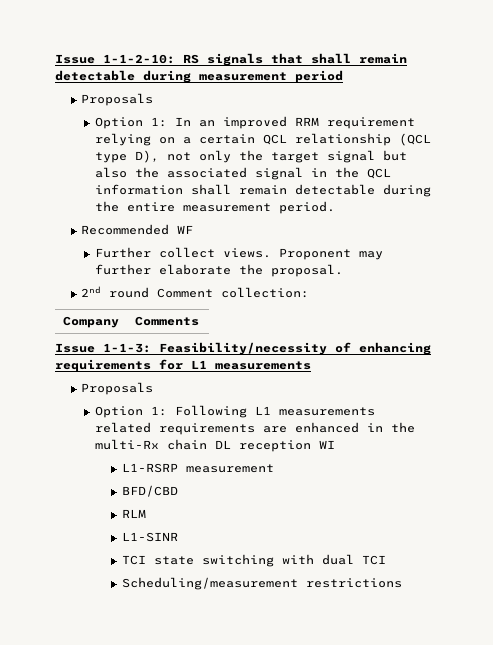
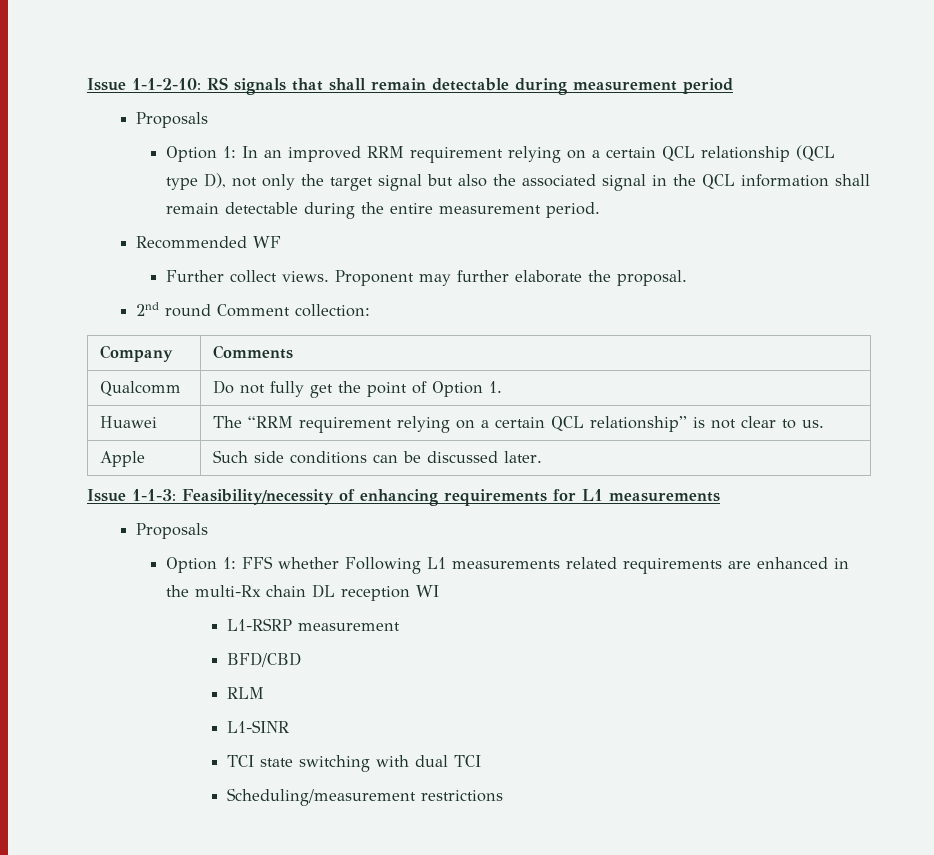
+ Qualcomm | Do not fully get the point of Option 1.
+ Huawei | The “RRM requirement relying on a certain QCL relationship” is not clear to us.
+ Apple | Such side conditions can be discussed later.
- Option 1: Following L1 measurements related requirements are enhanced in the multi-Rx chain DL reception WI
+ Option 1: FFS whether Following L1 measurements related requirements are enhanced in the multi-Rx chain DL reception WI

